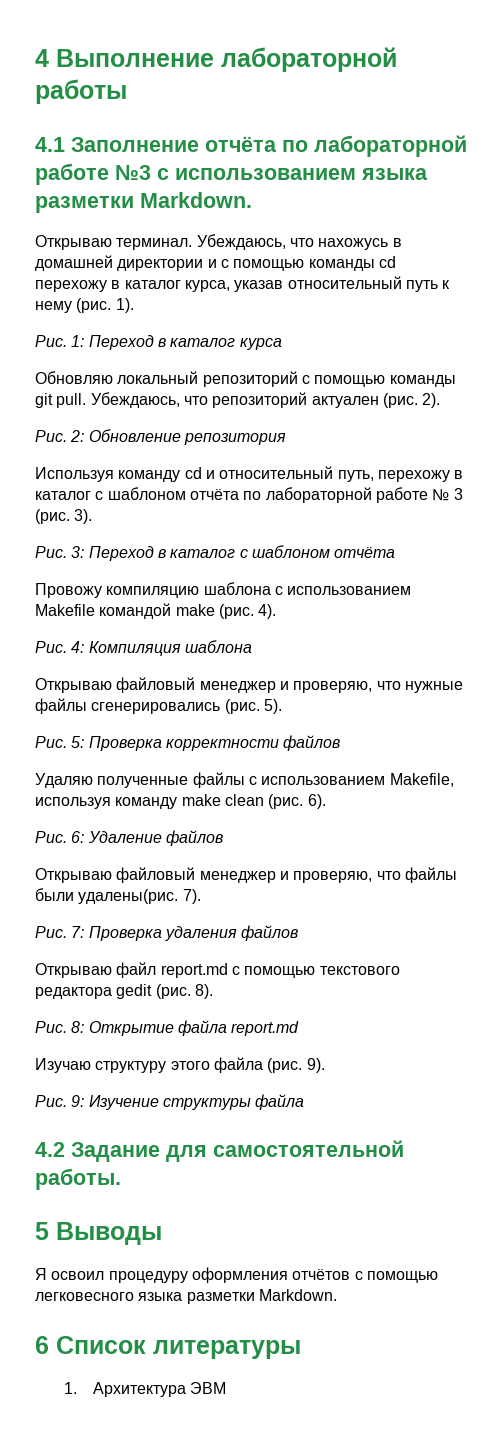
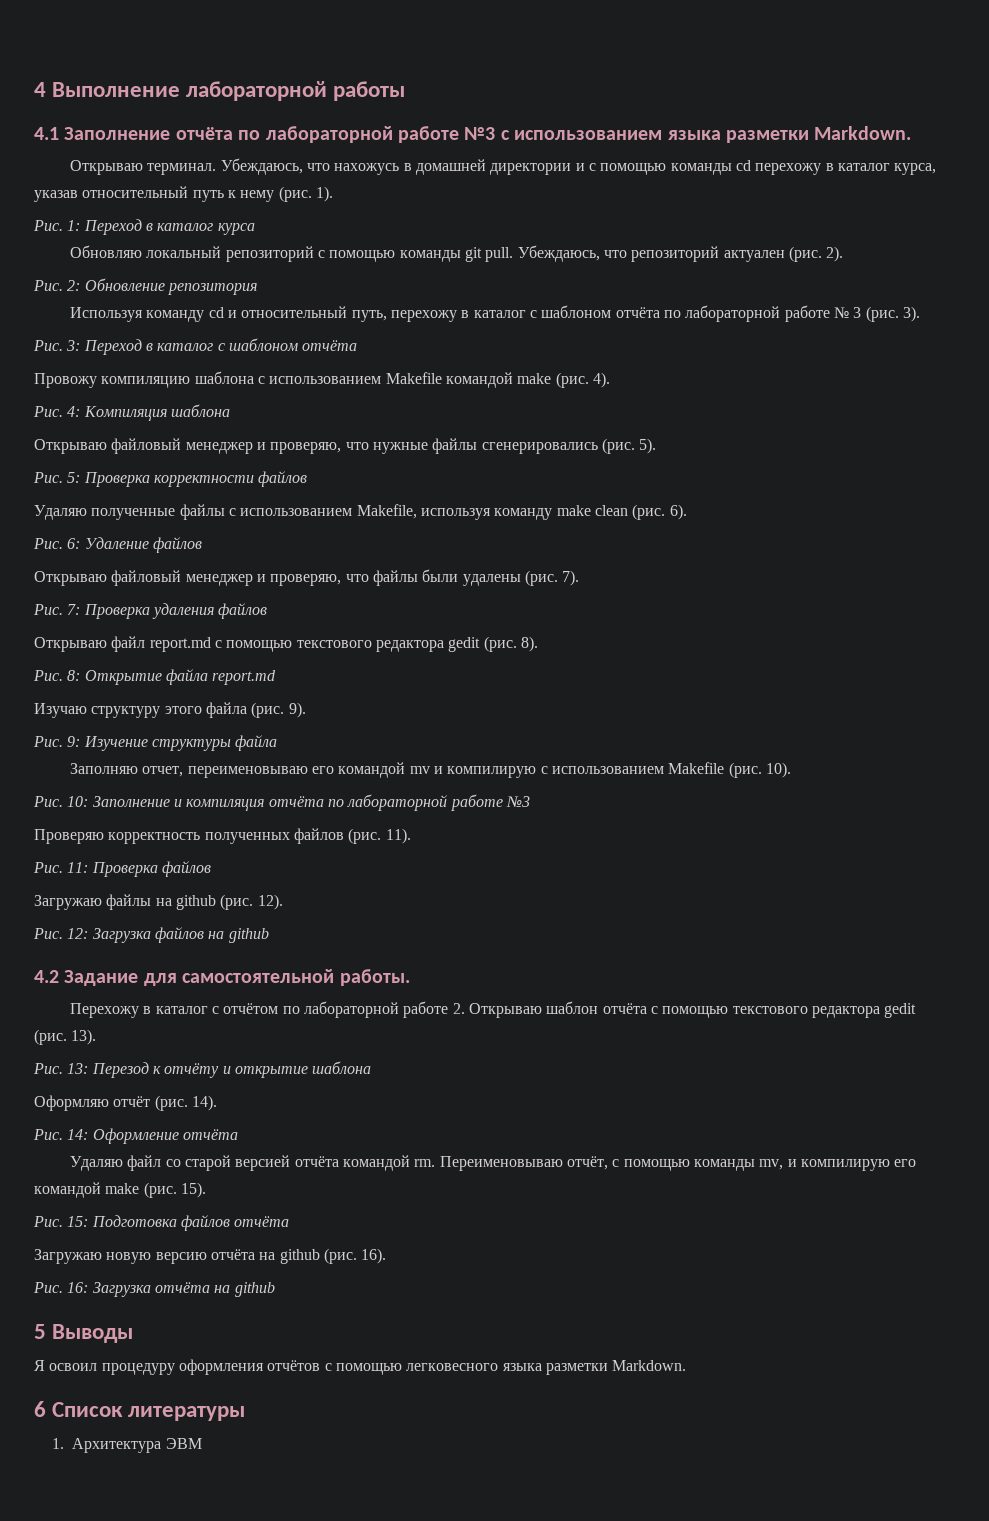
- Открываю файловый менеджер и проверяю, что файлы были удалены(рис.
+ Открываю файловый менеджер и проверяю, что файлы были удалены (рис.
+ Заполняю отчет, переименовываю его командой mv и компилирую с использованием Makefile (рис. 10).
+ Рис. 10: Заполнение и компиляция отчёта по лабораторной работе №3
+ Проверяю корректность полученных файлов (рис. 11).
+ Рис. 11: Проверка файлов
+ Загружаю файлы на github (рис. 12).
+ Рис. 12: Загрузка файлов на github
+ Перехожу в каталог с отчётом по лабораторной работе 2. Открываю шаблон отчёта с помощью текстового редактора gedit (рис. 13).
+ Рис. 13: Перезод к отчёту и открытие шаблона
+ Оформляю отчёт (рис. 14).
+ Рис. 14: Оформление отчёта
+ Удаляю файл со старой версией отчёта командой rm. Переименовываю отчёт, с помощью команды mv, и компилирую его командой make (рис. 15).
+ Рис. 15: Подготовка файлов отчёта
+ Загружаю новую версию отчёта на github (рис. 16).
+ Рис. 16: Загрузка отчёта на github

